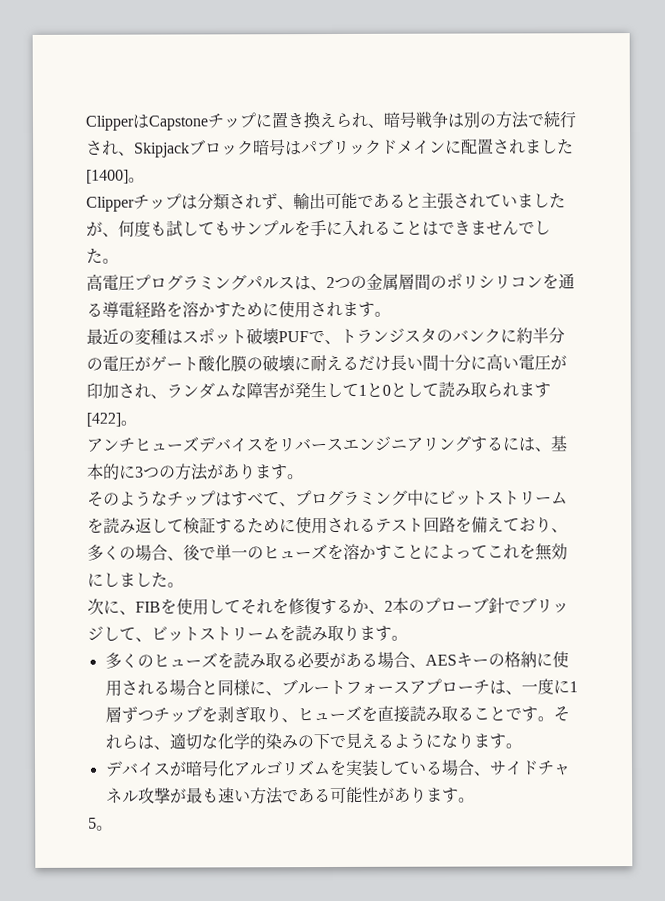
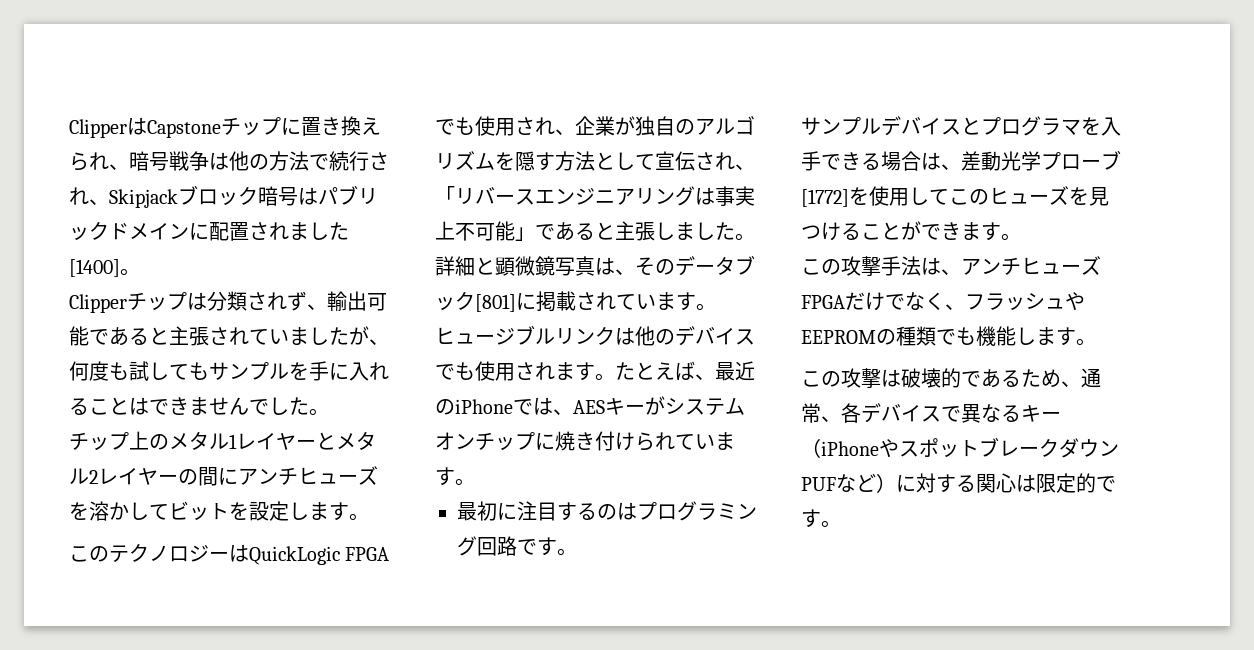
- ClipperはCapstoneチップに置き換えられ、暗号戦争は別の方法で続行され、Skipjackブロック暗号はパブリックドメインに配置されました[1400]。
+ ClipperはCapstoneチップに置き換えられ、暗号戦争は他の方法で続行され、Skipjackブロック暗号はパブリックドメインに配置されました[1400]。
- 高電圧プログラミングパルスは、2つの金属層間のポリシリコンを通る導電経路を溶かすために使用されます。
- 最近の変種はスポット破壊PUFで、トランジスタのバンクに約半分の電圧がゲート酸化膜の破壊に耐えるだけ長い間十分に高い電圧が印加され、ランダムな障害が発生して1と0として読み取られます[422]。
- アンチヒューズデバイスをリバースエンジニアリングするには、基本的に3つの方法があります。
- そのようなチップはすべて、プログラミング中にビットストリームを読み返して検証するために使用されるテスト回路を備えており、多くの場合、後で単一のヒューズを溶かすことによってこれを無効にしました。
- 次に、FIBを使用してそれを修復するか、2本のプローブ針でブリッジして、ビットストリームを読み取ります。
- 多くのヒューズを読み取る必要がある場合、AESキーの格納に使用される場合と同様に、ブルートフォースアプローチは、一度に1層ずつチップを剥ぎ取り、ヒューズを直接読み取ることです。それらは、適切な化学的染みの下で見えるようになります。
- デバイスが暗号化アルゴリズムを実装している場合、サイドチャネル攻撃が最も速い方法である可能性があります。
- 5。
+ チップ上のメタル1レイヤーとメタル2レイヤーの間にアンチヒューズを溶かしてビットを設定します。
+ このテクノロジーはQuickLogic FPGAでも使用され、企業が独自のアルゴリズムを隠す方法として宣伝され、「リバースエンジニアリングは事実上不可能」であると主張しました。詳細と顕微鏡写真は、そのデータブック[801]に掲載されています。
+ ヒュージブルリンクは他のデバイスでも使用されます。たとえば、最近のiPhoneでは、AESキーがシステムオンチップに焼き付けられています。
+ 最初に注目するのはプログラミング回路です。
+ サンプルデバイスとプログラマを入手できる場合は、差動光学プローブ[1772]を使用してこのヒューズを見つけることができます。
+ この攻撃手法は、アンチヒューズFPGAだけでなく、フラッシュやEEPROMの種類でも機能します。
+ この攻撃は破壊的であるため、通常、各デバイスで異なるキー（iPhoneやスポットブレークダウンPUFなど）に対する関心は限定的です。

